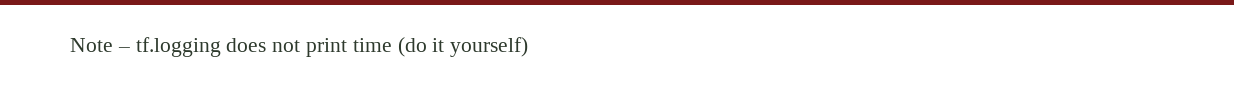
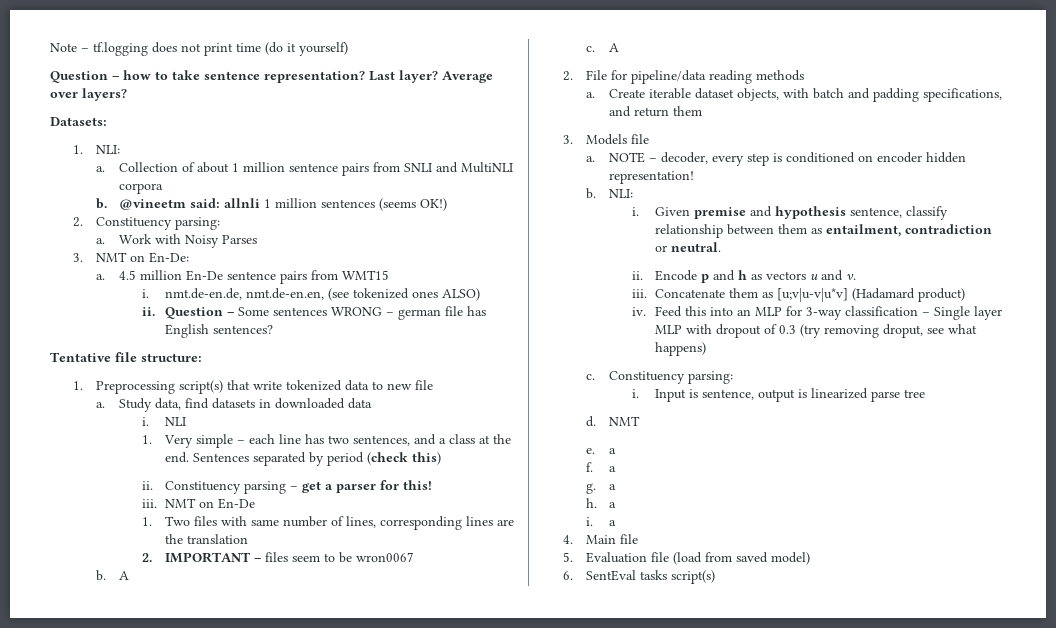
+ Question – how to take sentence representation? Last layer? Average over layers?
+ Datasets:
+ 1. NLI:
+ a. Collection of about 1 million sentence pairs from SNLI and MultiNLI corpora
+ b. @vineetm said: allnli 1 million sentences (seems OK!)
+ 2. Constituency parsing:
+ a. Work with Noisy Parses
+ 3. NMT on En-De:
+ a. 4.5 million En-De sentence pairs from WMT15
+ i. nmt.de-en.de, nmt.de-en.en, (see tokenized ones ALSO)
+ ii. Question – Some sentences WRONG – german file has English sentences?
+ Tentative file structure:
+ 1. Preprocessing script(s) that write tokenized data to new file
+ a. Study data, find datasets in downloaded data
+ i. NLI
+ 1. Very simple – each line has two sentences, and a class at the end. Sentences separated by period (check this)
+ ii. Constituency parsing – get a parser for this!
+ iii. NMT on En-De
+ 1. Two files with same number of lines, corresponding lines are the translation
+ 2. IMPORTANT – files seem to be wron0067
+ b. A
+ c. A
+ 2. File for pipeline/data reading methods
+ a. Create iterable dataset objects, with batch and padding specifications, and return them
+ 3. Models file
+ a. NOTE – decoder, every step is conditioned on encoder hidden representation!
+ b. NLI:
+ i. Given premise and hypothesis sentence, classify relationship between them as entailment, contradiction or neutral.
+ ii. Encode p and h as vectors u and v.
+ iii. Concatenate them as [u;v|u-v|u*v] (Hadamard product)
+ iv. Feed this into an MLP for 3-way classification – Single layer MLP with dropout of 0.3 (try removing droput, see what happens)
+ c. Constituency parsing:
+ i. Input is sentence, output is linearized parse tree
+ d. NMT
+ e. a
+ f. a
+ g. a
+ h. a
+ i. a
+ 4. Main file
+ 5. Evaluation file (load from saved model)
+ 6. SentEval tasks script(s)

